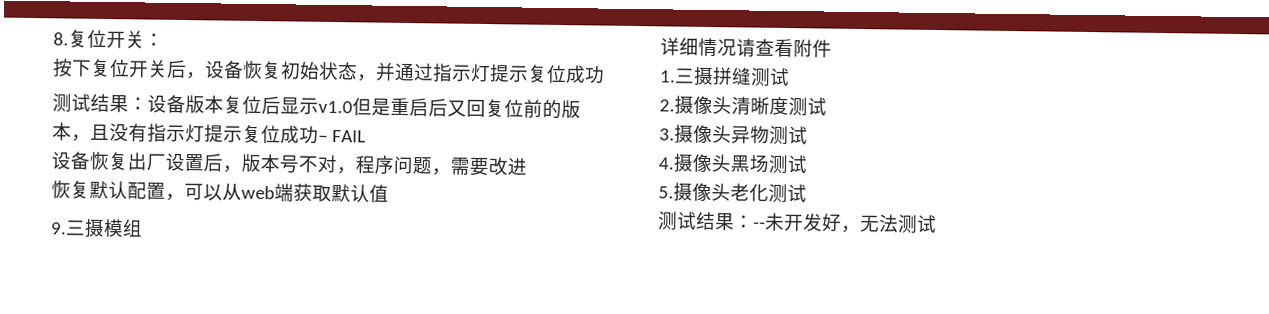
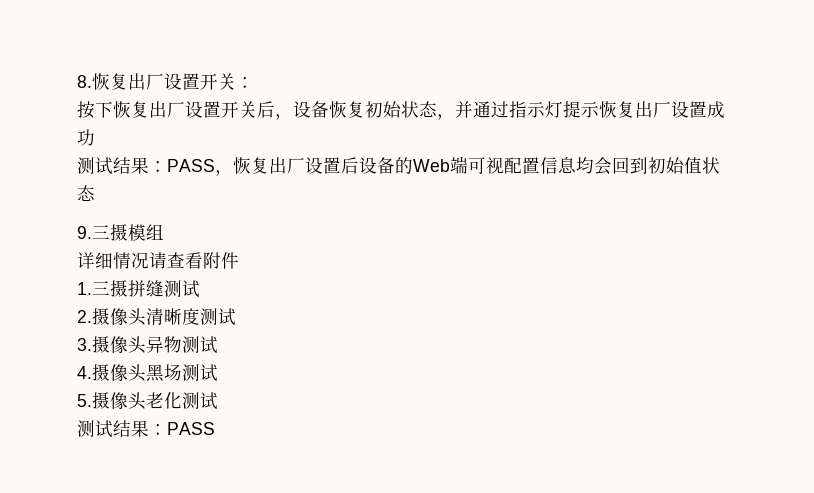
- 8.复位开关：
+ 8.恢复出厂设置开关：
- 按下复位开关后，设备恢复初始状态，并通过指示灯提示复位成功
+ 按下恢复出厂设置开关后，设备恢复初始状态，并通过指示灯提示恢复出厂设置成功
- 测试结果：设备版本复位后显示v1.0但是重启后又回复位前的版本，且没有指示灯提示复位成功– FAIL
- 设备恢复出厂设置后，版本号不对，程序问题，需要改进
- 恢复默认配置，可以从web端获取默认值
+ 测试结果：PASS，恢复出厂设置后设备的Web端可视配置信息均会回到初始值状态
  5.摄像头老化测试
- 测试结果：--未开发好，无法测试
+ 测试结果：PASS

